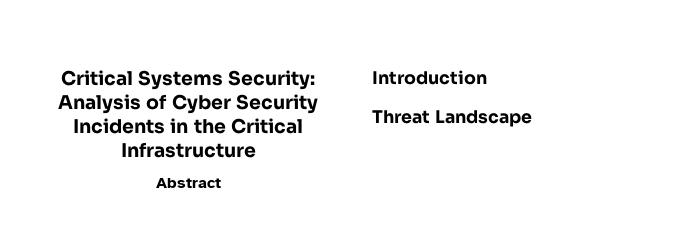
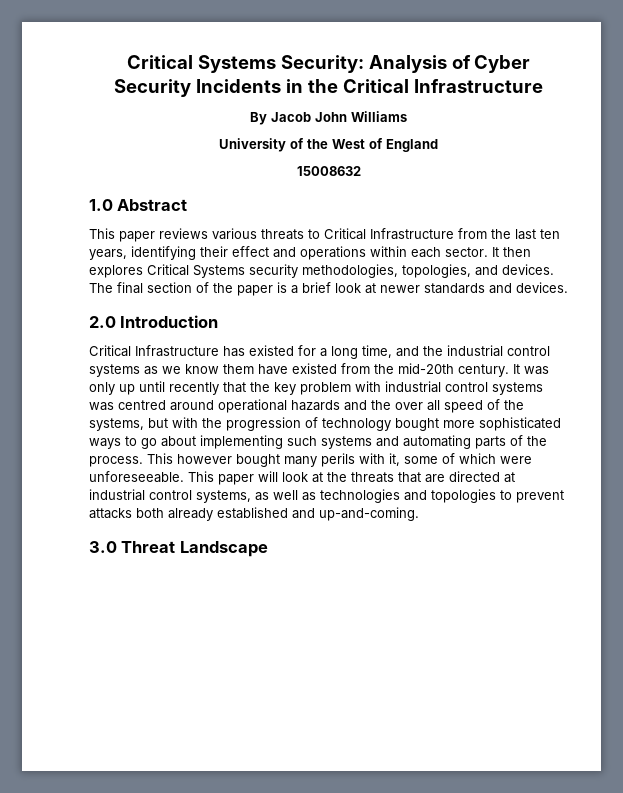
- Abstract
- Introduction
- Threat Landscape
+ By Jacob John Williams
+ University of the West of England
+ 15008632
+ 1.0 Abstract
+ This paper reviews various threats to Critical Infrastructure from the last ten years, identifying their effect and operations within each sector. It then explores Critical Systems security methodologies, topologies, and devices. The final section of the paper is a brief look at newer standards and devices.
+ 2.0 Introduction
+ Critical Infrastructure has existed for a long time, and the industrial control systems as we know them have existed from the mid-20th century. It was only up until recently that the key problem with industrial control systems was centred around operational hazards and the over all speed of the systems, but with the progression of technology bought more sophisticated ways to go about implementing such systems and automating parts of the process. This however bought many perils with it, some of which were unforeseeable. This paper will look at the threats that are directed at industrial control systems, as well as technologies and topologies to prevent attacks both already established and up-and-coming.
+ 3.0 Threat Landscape

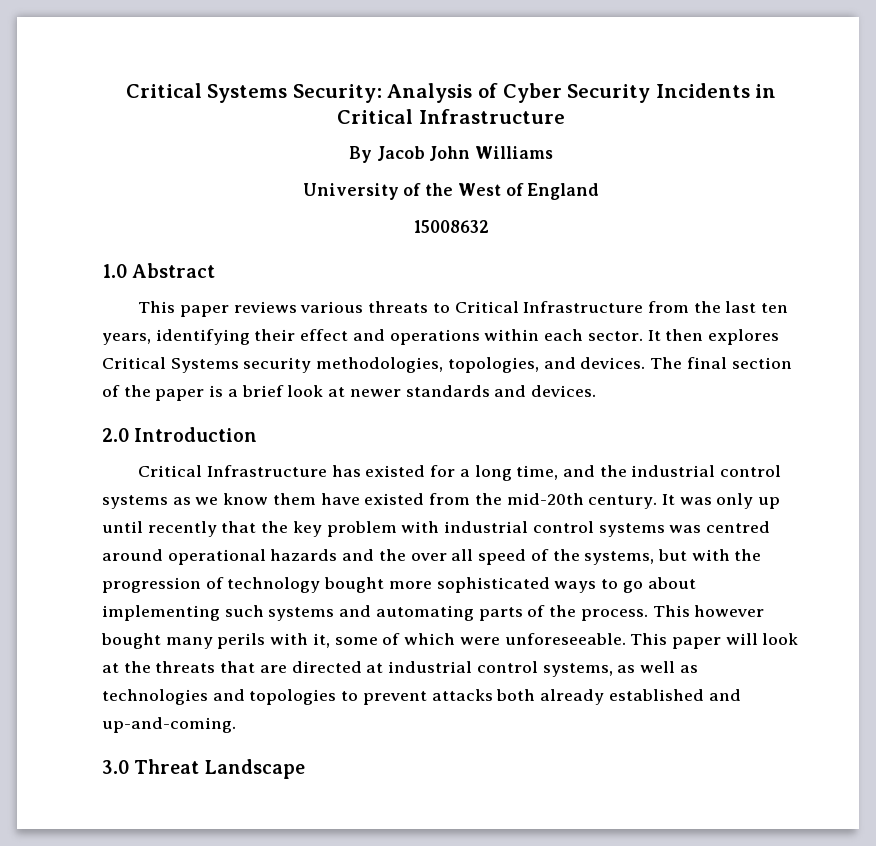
- Critical Systems Security: Analysis of Cyber Security Incidents in the Critical Infrastructure
+ Critical Systems Security: Analysis of Cyber Security Incidents in Critical Infrastructure

